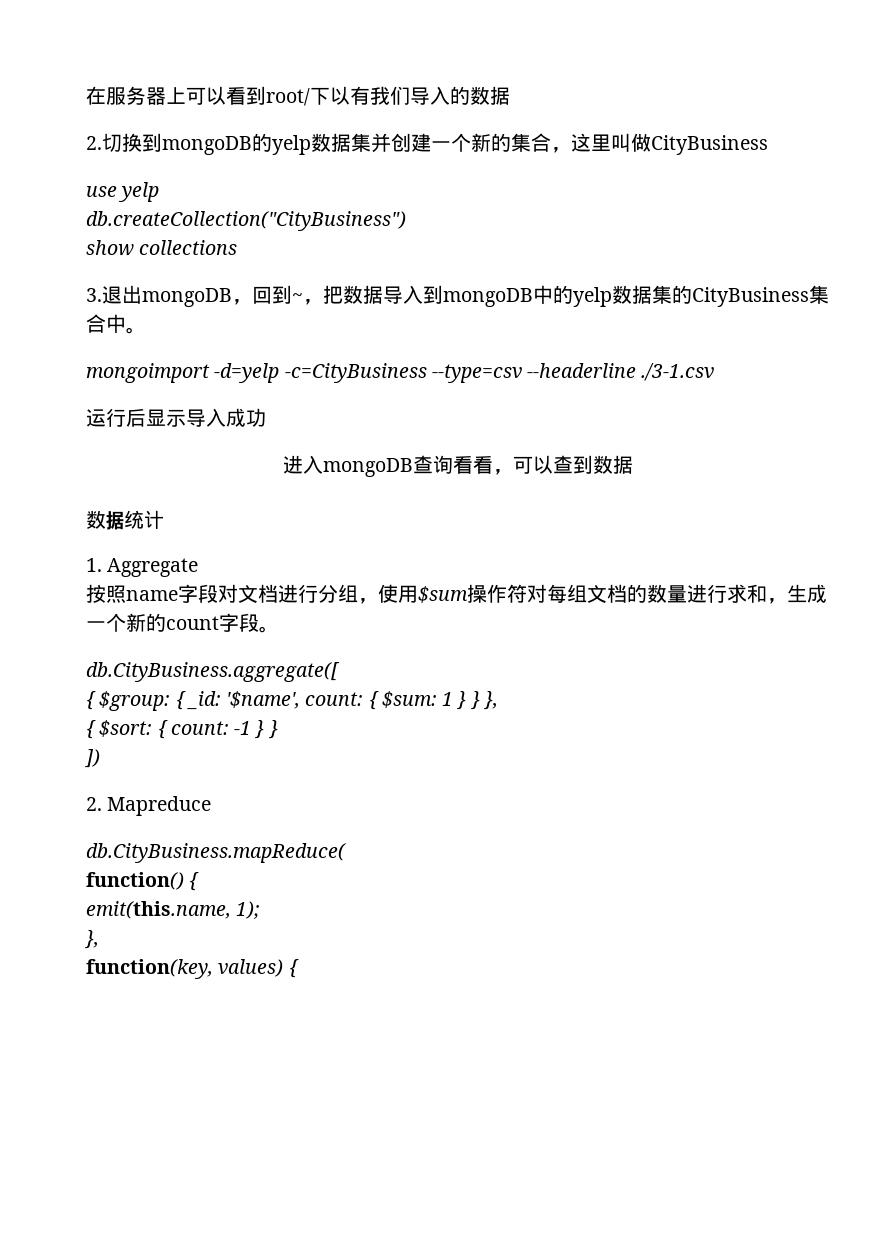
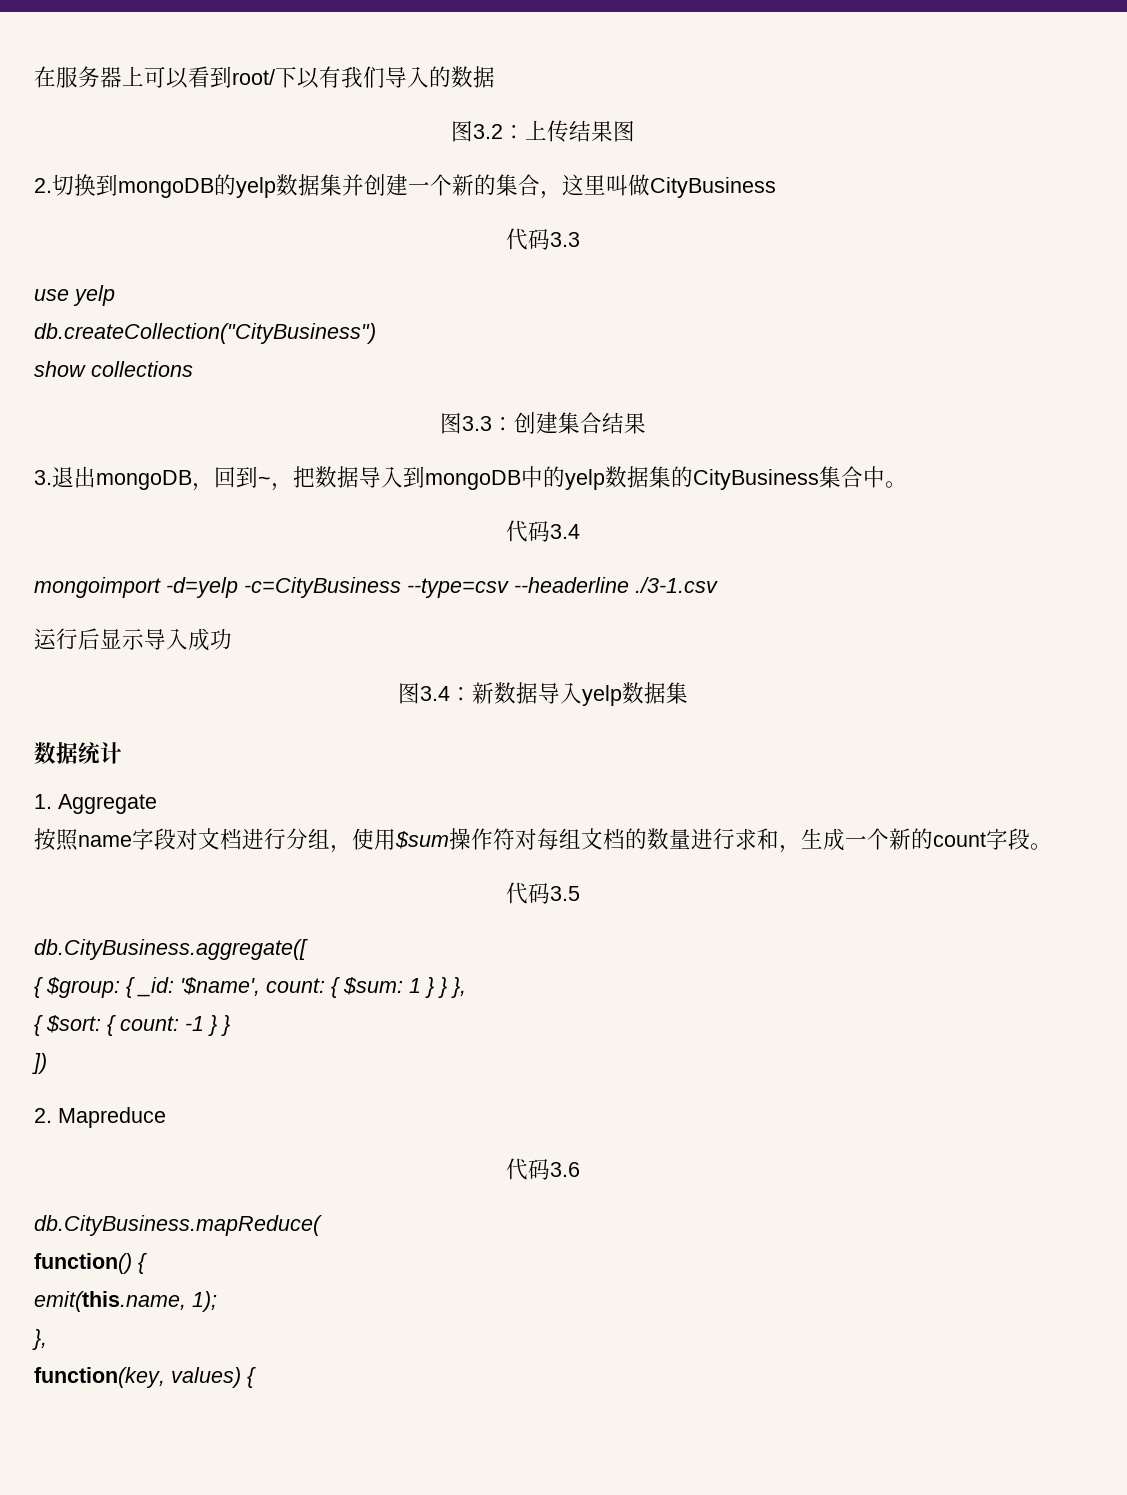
+ 图3.2：上传结果图
+ 代码3.3
+ 图3.3：创建集合结果
+ 代码3.4
- 进入mongoDB查询看看，可以查到数据
+ 图3.4：新数据导入yelp数据集
+ 代码3.5
+ 代码3.6

